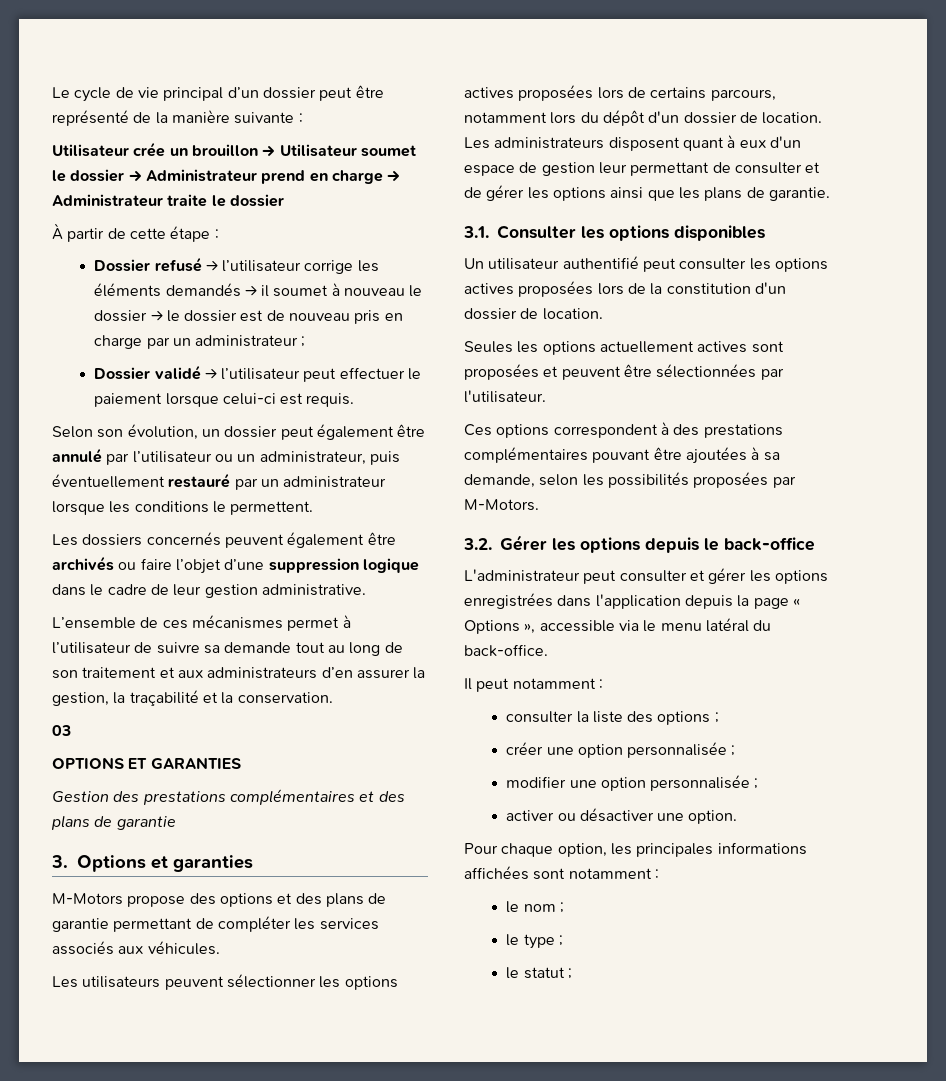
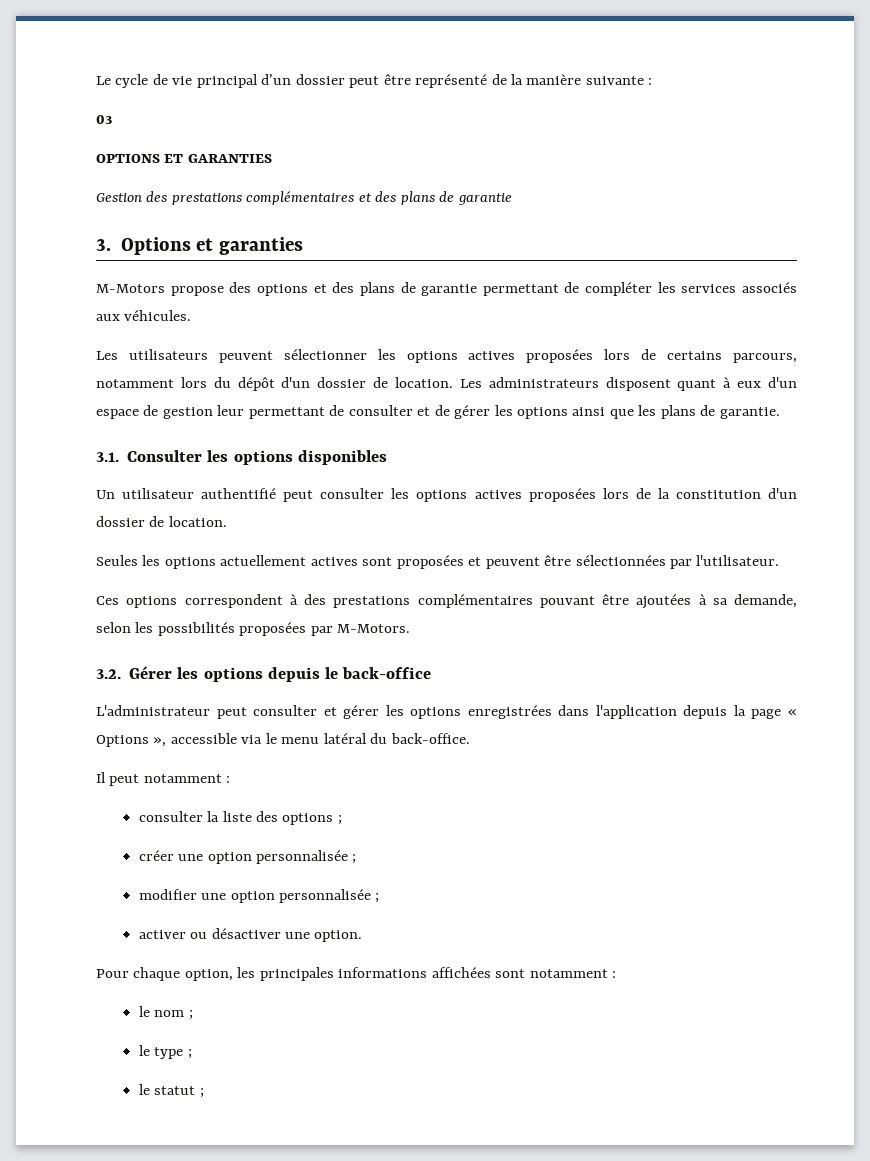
- Utilisateur crée un brouillon → Utilisateur soumet le dossier → Administrateur prend en charge → Administrateur traite le dossier
- À partir de cette étape :
- Dossier refusé → l’utilisateur corrige les éléments demandés → il soumet à nouveau le dossier → le dossier est de nouveau pris en charge par un administrateur ;
- Dossier validé → l’utilisateur peut effectuer le paiement lorsque celui-ci est requis.
- Selon son évolution, un dossier peut également être annulé par l’utilisateur ou un administrateur, puis éventuellement restauré par un administrateur lorsque les conditions le permettent.
- Les dossiers concernés peuvent également être archivés ou faire l’objet d’une suppression logique dans le cadre de leur gestion administrative.
- L’ensemble de ces mécanismes permet à l’utilisateur de suivre sa demande tout au long de son traitement et aux administrateurs d’en assurer la gestion, la traçabilité et la conservation.

